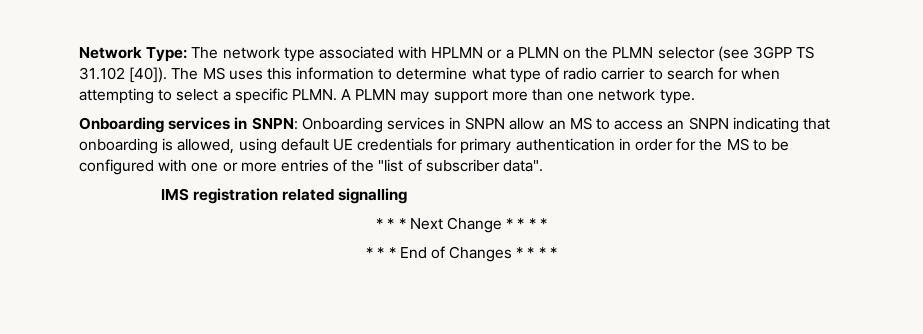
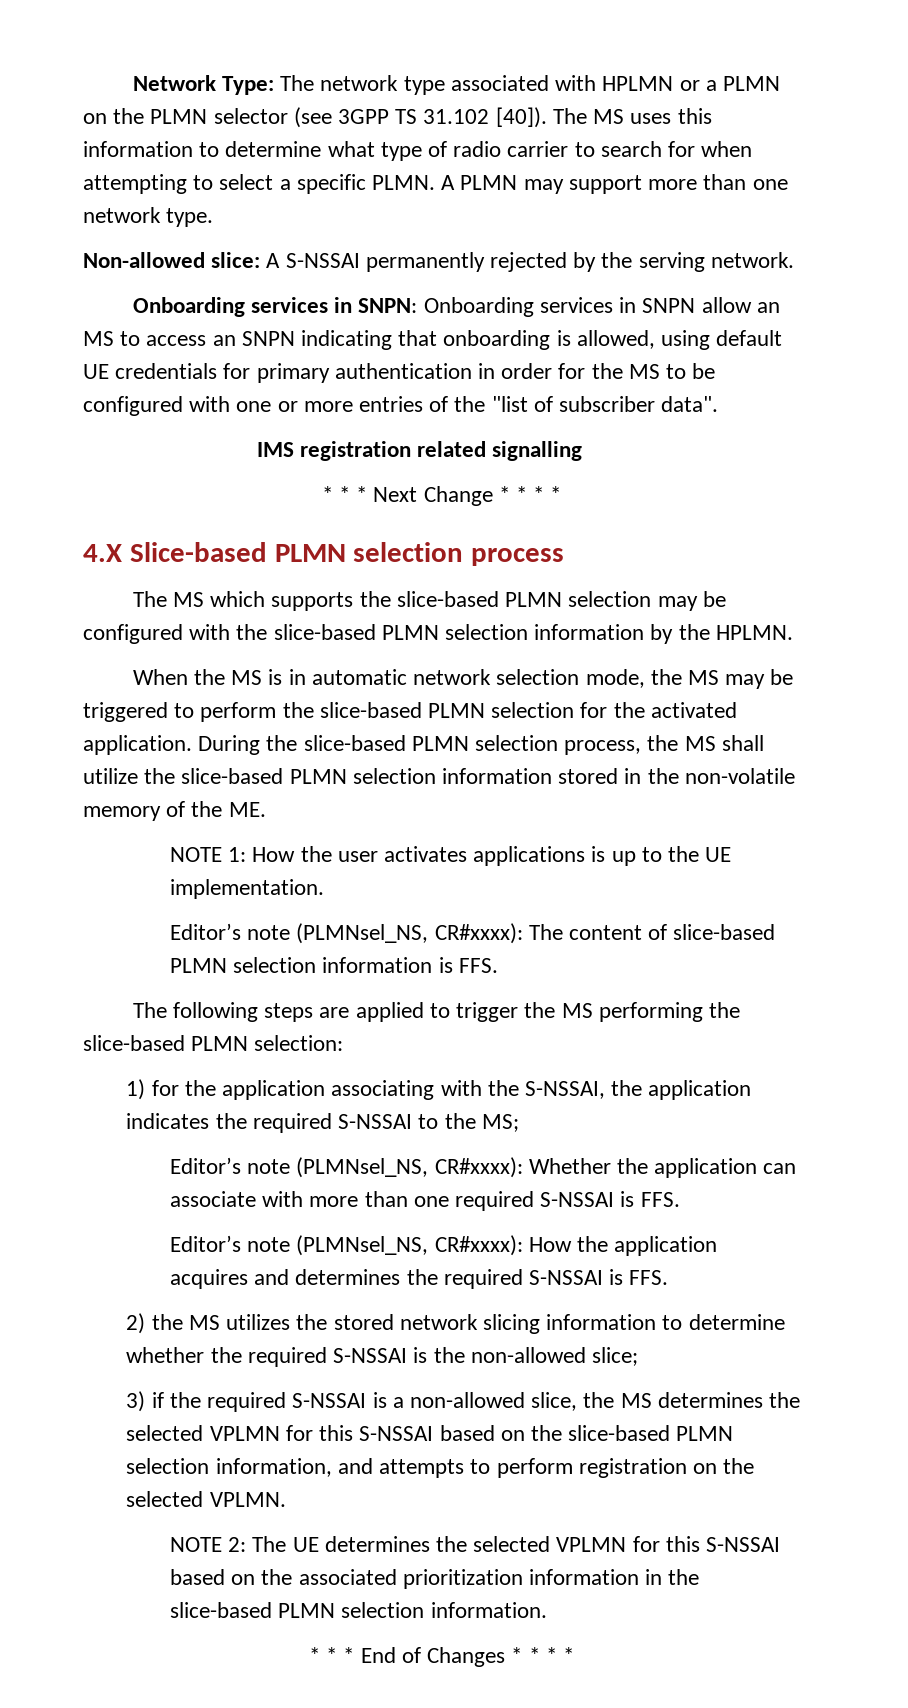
+ Non-allowed slice: A S-NSSAI permanently rejected by the serving network.
+ 4.X Slice-based PLMN selection process
+ The MS which supports the slice-based PLMN selection may be configured with the slice-based PLMN selection information by the HPLMN.
+ When the MS is in automatic network selection mode, the MS may be triggered to perform the slice-based PLMN selection for the activated application. During the slice-based PLMN selection process, the MS shall utilize the slice-based PLMN selection information stored in the non-volatile memory of the ME.
+ NOTE 1: How the user activates applications is up to the UE implementation.
+ Editor’s note (PLMNsel_NS, CR#xxxx): The content of slice-based PLMN selection information is FFS.
+ The following steps are applied to trigger the MS performing the slice-based PLMN selection:
+ 1) for the application associating with the S-NSSAI, the application indicates the required S-NSSAI to the MS;
+ Editor’s note (PLMNsel_NS, CR#xxxx): Whether the application can associate with more than one required S-NSSAI is FFS.
+ Editor’s note (PLMNsel_NS, CR#xxxx): How the application acquires and determines the required S-NSSAI is FFS.
+ 2) the MS utilizes the stored network slicing information to determine whether the required S-NSSAI is the non-allowed slice;
+ 3) if the required S-NSSAI is a non-allowed slice, the MS determines the selected VPLMN for this S-NSSAI based on the slice-based PLMN selection information, and attempts to perform registration on the selected VPLMN.
+ NOTE 2: The UE determines the selected VPLMN for this S-NSSAI based on the associated prioritization information in the slice-based PLMN selection information.

